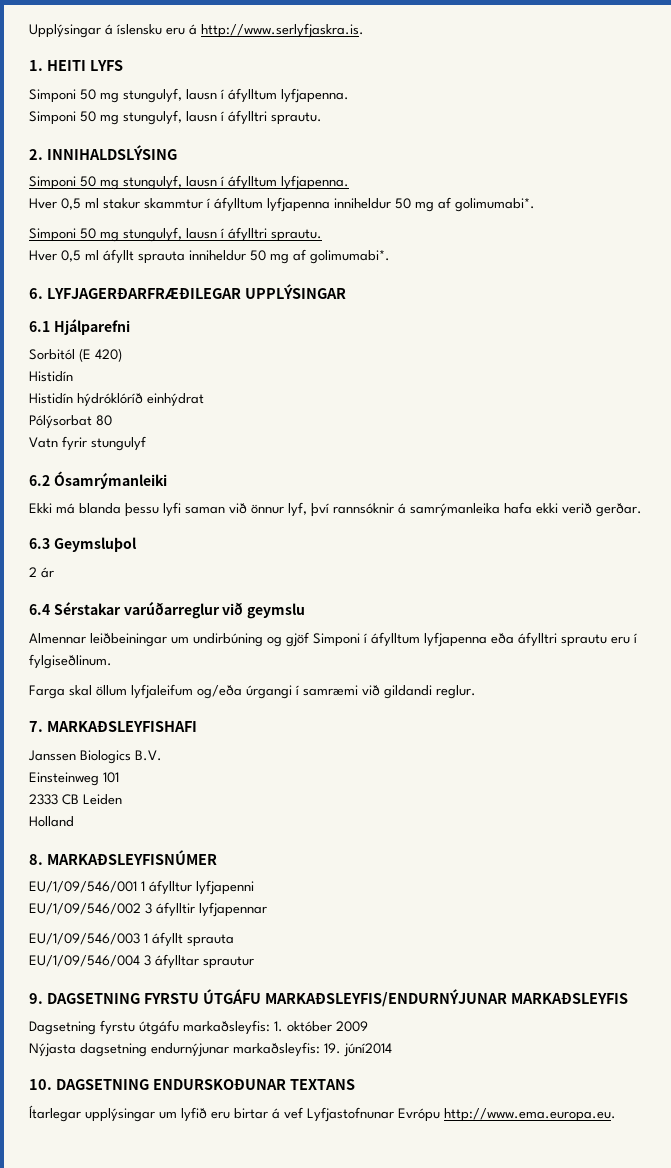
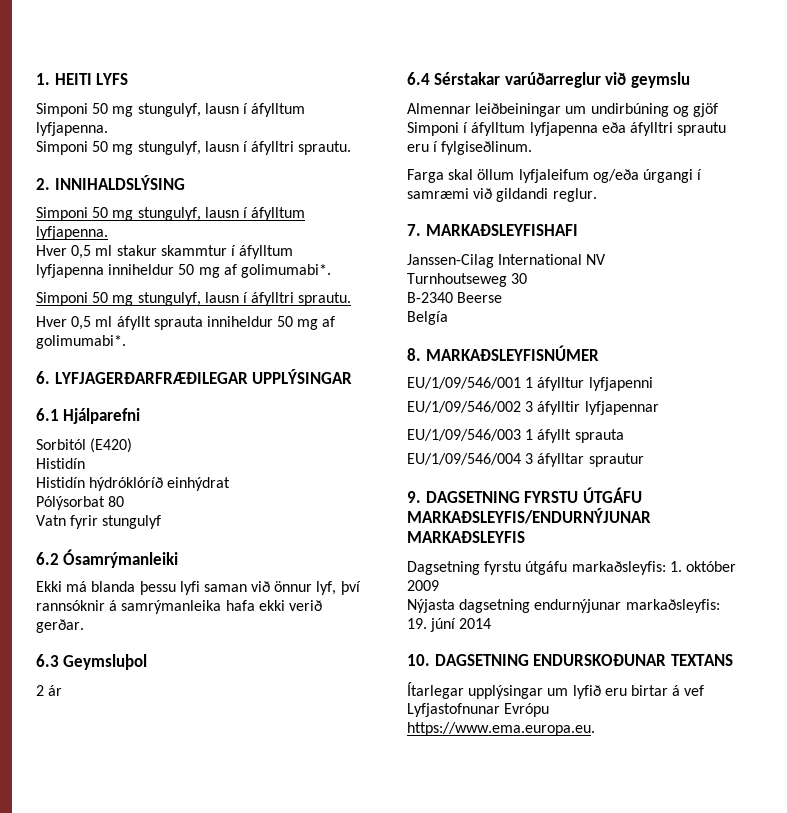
- Upplýsingar á íslensku eru á http://www.serlyfjaskra.is.
- Sorbitól (E 420)
+ Sorbitól (E420)
- Janssen Biologics B.V.
- Einsteinweg 101
- 2333 CB Leiden
- Holland
+ Janssen-Cilag International NV
+ Turnhoutseweg 30
+ B-2340 Beerse
+ Belgía
- Nýjasta dagsetning endurnýjunar markaðsleyfis: 19. júní2014
+ Nýjasta dagsetning endurnýjunar markaðsleyfis: 19. júní 2014
- Ítarlegar upplýsingar um lyfið eru birtar á vef Lyfjastofnunar Evrópu http://www.ema.europa.eu.
+ Ítarlegar upplýsingar um lyfið eru birtar á vef Lyfjastofnunar Evrópu https://www.ema.europa.eu.

